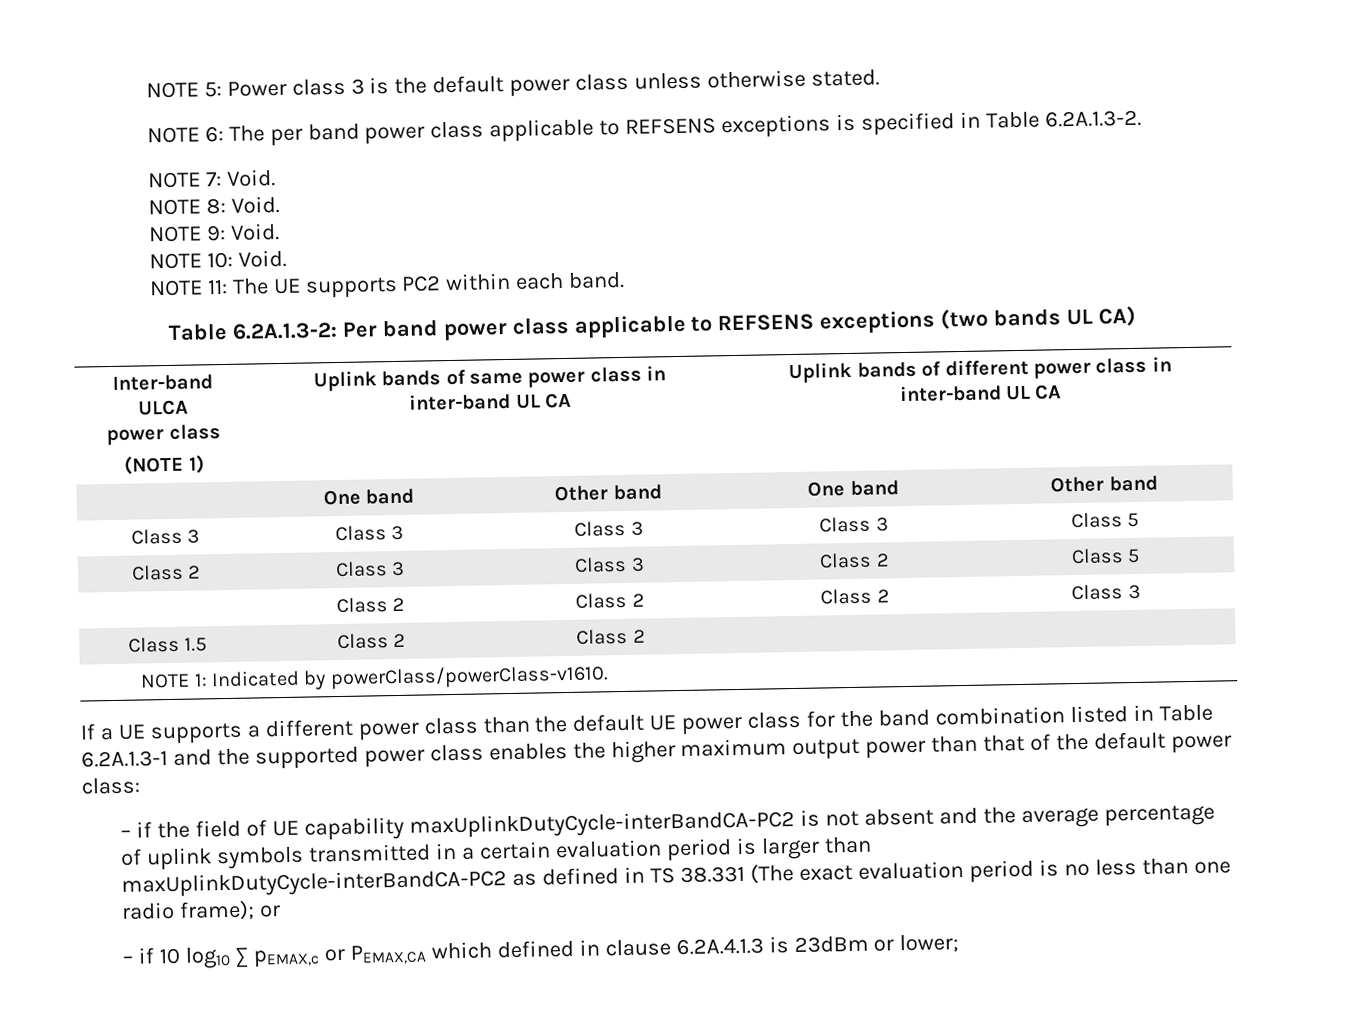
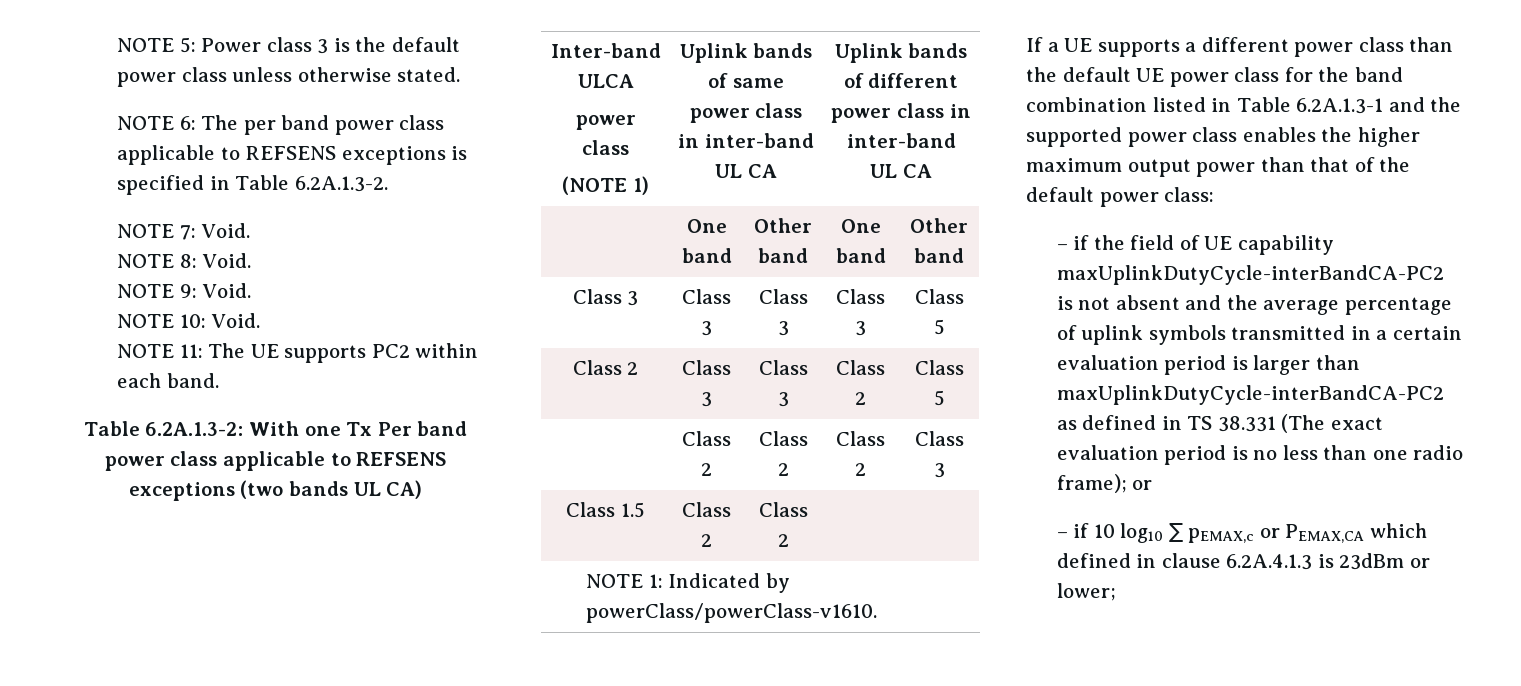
- Table 6.2A.1.3-2: Per band power class applicable to REFSENS exceptions (two bands UL CA)
+ Table 6.2A.1.3-2: With one Tx Per band power class applicable to REFSENS exceptions (two bands UL CA)

